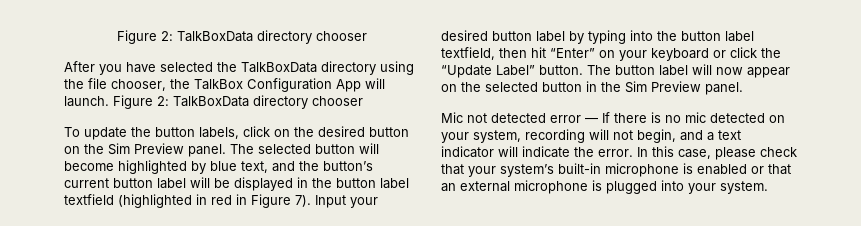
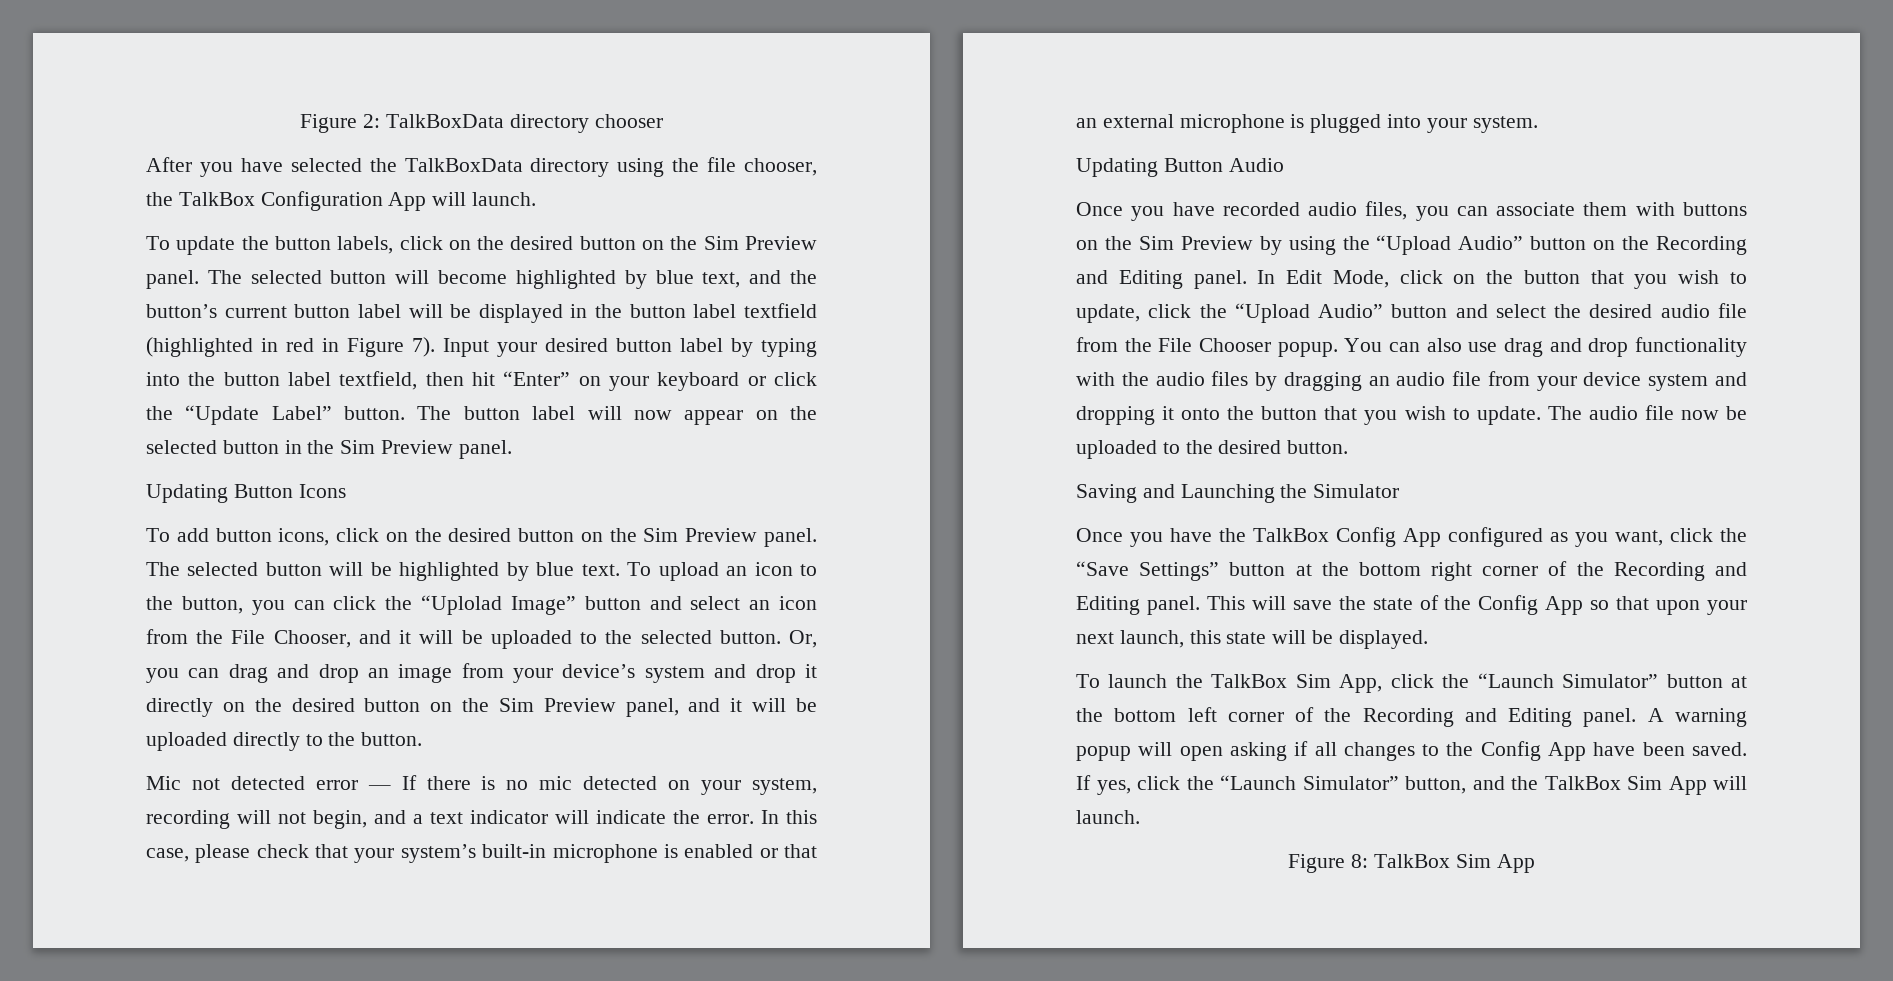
- After you have selected the TalkBoxData directory using the file chooser, the TalkBox Configuration App will launch. Figure 2: TalkBoxData directory chooser
+ After you have selected the TalkBoxData directory using the file chooser, the TalkBox Configuration App will launch.
+ Updating Button Icons
+ To add button icons, click on the desired button on the Sim Preview panel. The selected button will be highlighted by blue text. To upload an icon to the button, you can click the “Uplolad Image” button and select an icon from the File Chooser, and it will be uploaded to the selected button. Or, you can drag and drop an image from your device’s system and drop it directly on the desired button on the Sim Preview panel, and it will be uploaded directly to the button.
+ Updating Button Audio
+ Once you have recorded audio files, you can associate them with buttons on the Sim Preview by using the “Upload Audio” button on the Recording and Editing panel. In Edit Mode, click on the button that you wish to update, click the “Upload Audio” button and select the desired audio file from the File Chooser popup. You can also use drag and drop functionality with the audio files by dragging an audio file from your device system and dropping it onto the button that you wish to update. The audio file now be uploaded to the desired button.
+ Saving and Launching the Simulator
+ Once you have the TalkBox Config App configured as you want, click the “Save Settings” button at the bottom right corner of the Recording and Editing panel. This will save the state of the Config App so that upon your next launch, this state will be displayed.
+ To launch the TalkBox Sim App, click the “Launch Simulator” button at the bottom left corner of the Recording and Editing panel. A warning popup will open asking if all changes to the Config App have been saved. If yes, click the “Launch Simulator” button, and the TalkBox Sim App will launch.
+ Figure 8: TalkBox Sim App

